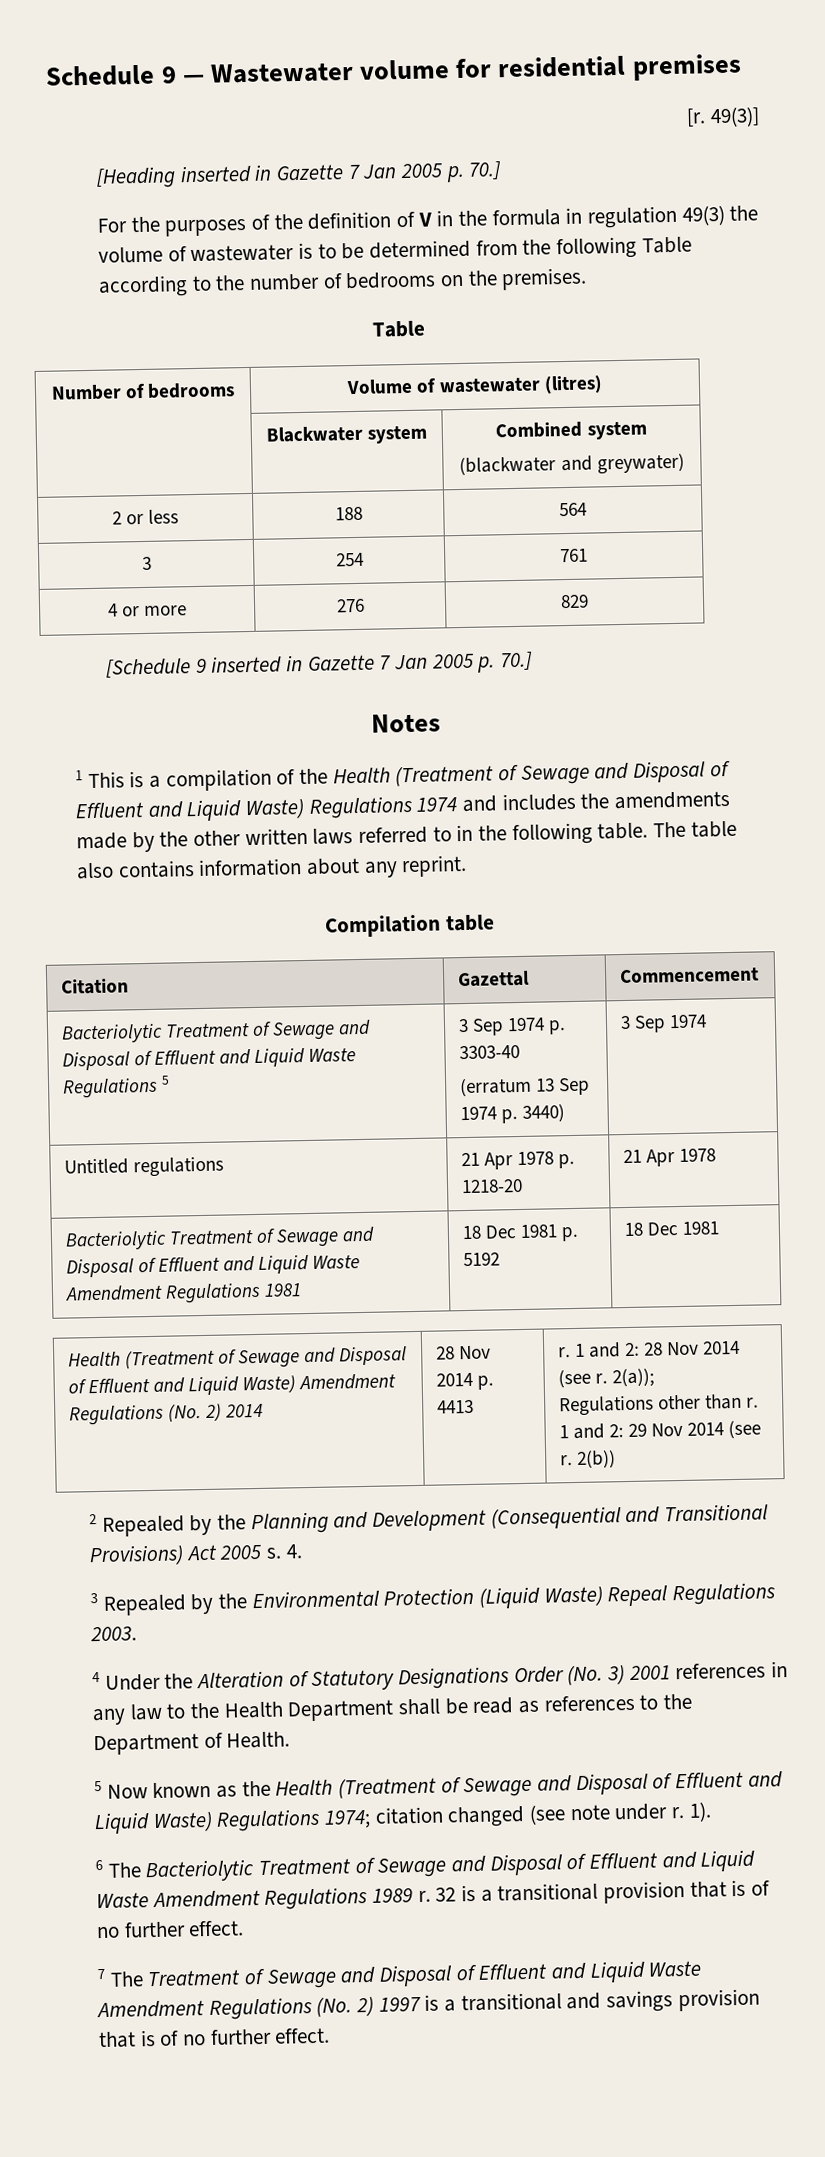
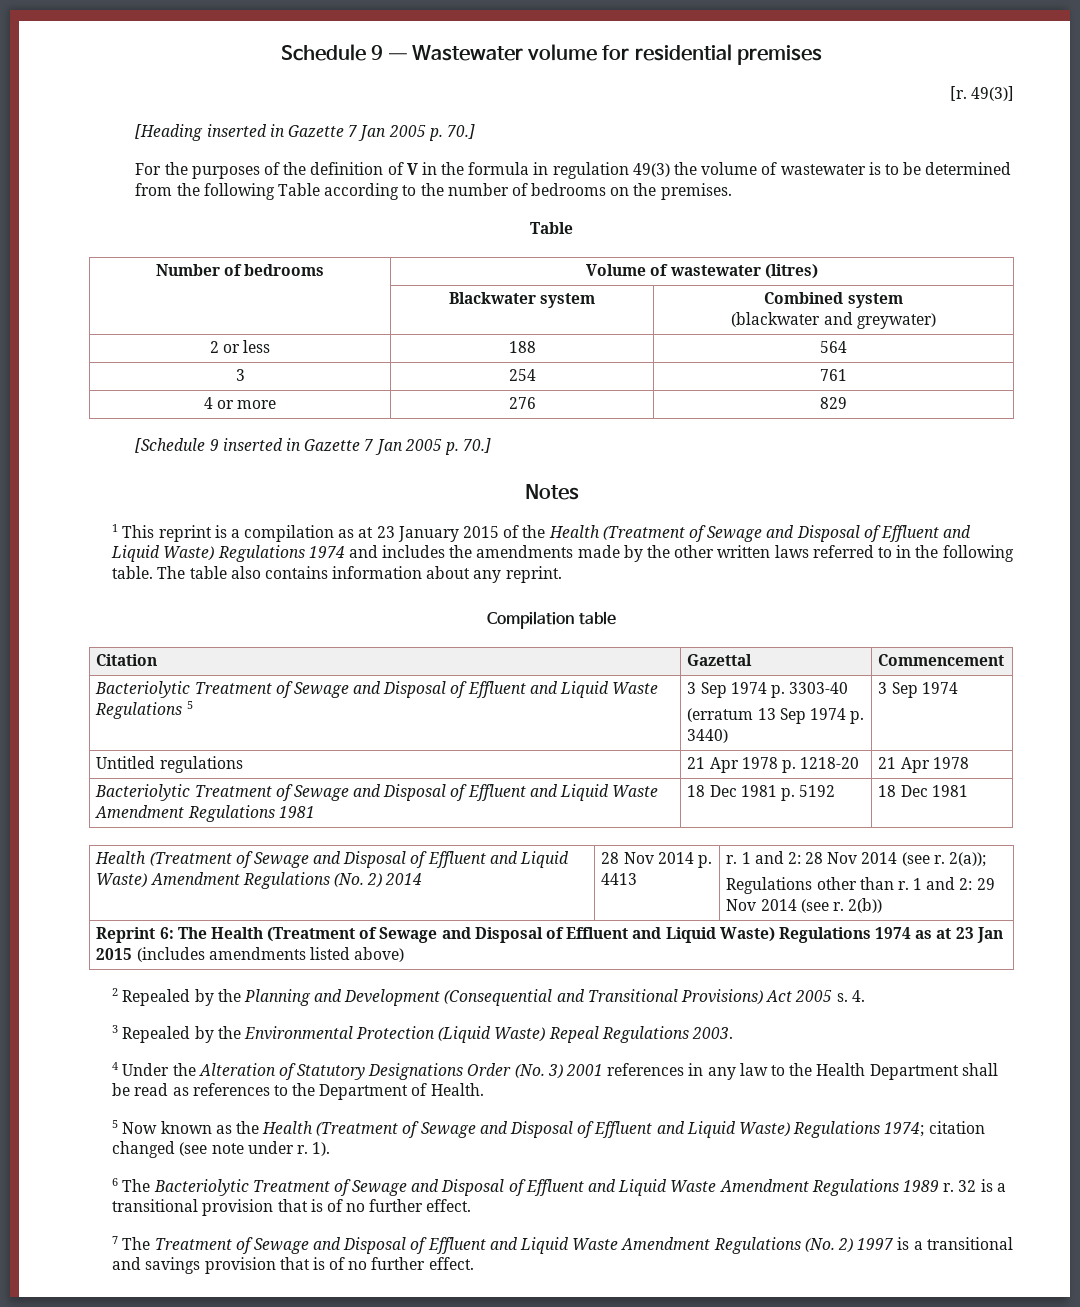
- 1 This is a compilation of the Health (Treatment of Sewage and Disposal of Effluent and Liquid Waste) Regulations 1974 and includes the amendments made by the other written laws referred to in the following table.
+ 1 This reprint is a compilation as at 23 January 2015 of the Health (Treatment of Sewage and Disposal of Effluent and Liquid Waste) Regulations 1974 and includes the amendments made by the other written laws referred to in the following table.
+ Reprint 6: The Health (Treatment of Sewage and Disposal of Effluent and Liquid Waste) Regulations 1974 as at 23 Jan 2015 (includes amendments listed above)

